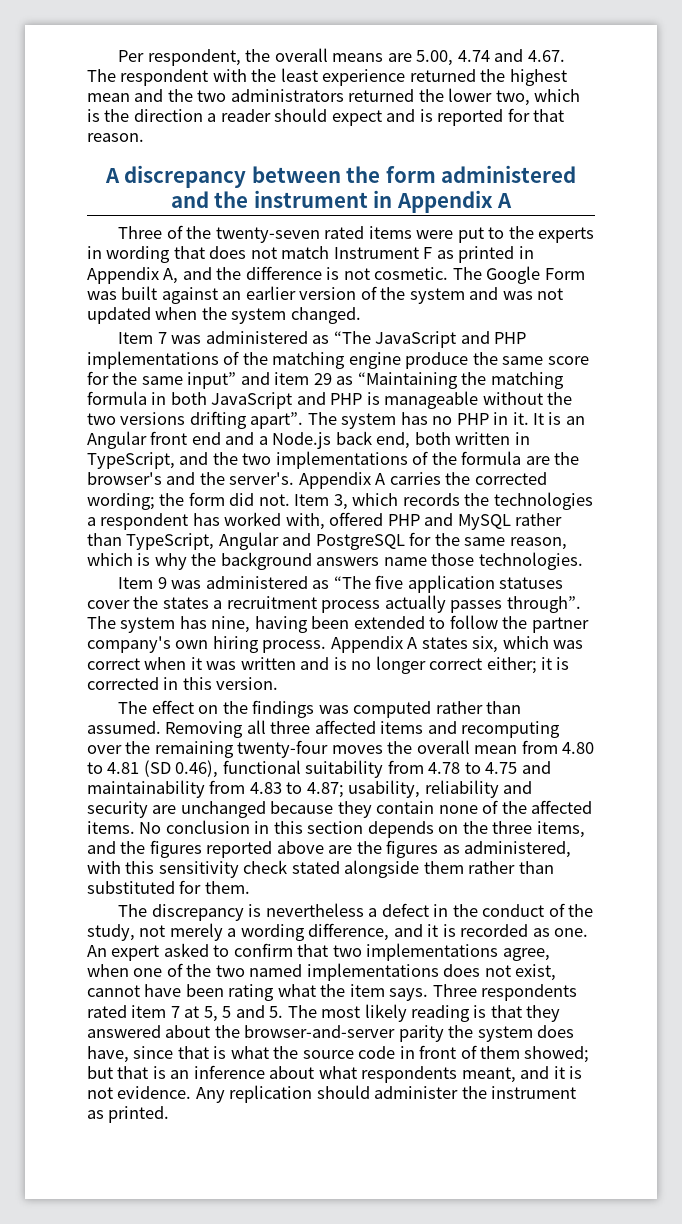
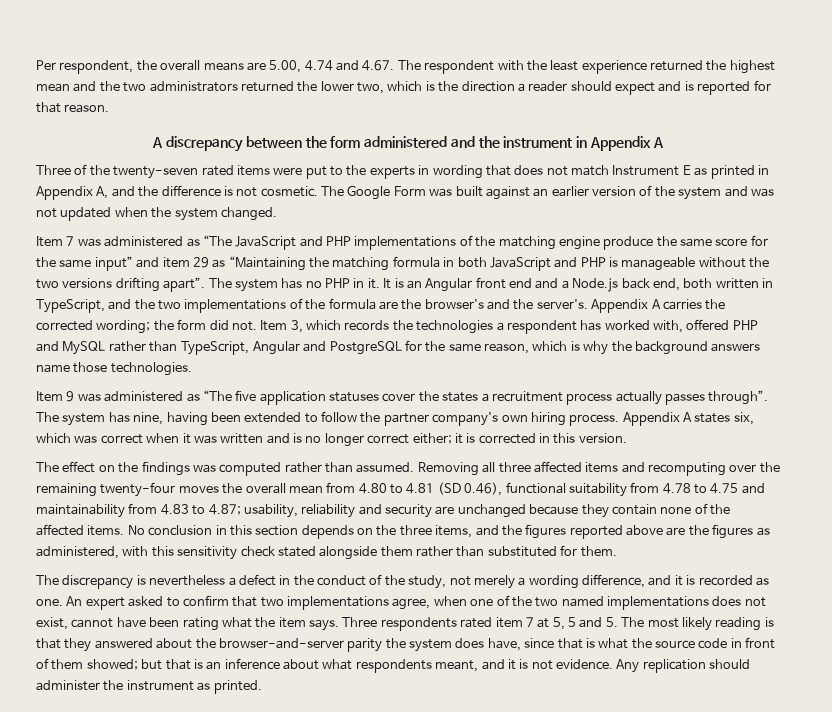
- Three of the twenty-seven rated items were put to the experts in wording that does not match Instrument F as printed in Appendix A, and the difference is not cosmetic.
+ Three of the twenty-seven rated items were put to the experts in wording that does not match Instrument E as printed in Appendix A, and the difference is not cosmetic.

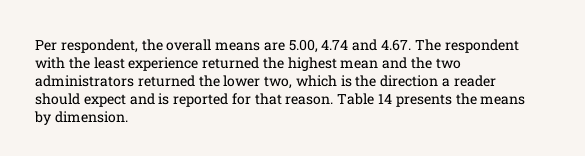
- Per respondent, the overall means are 5.00, 4.74 and 4.67. The respondent with the least experience returned the highest mean and the two administrators returned the lower two, which is the direction a reader should expect and is reported for that reason.
- A discrepancy between the form administered and the instrument in Appendix A
- Three of the twenty-seven rated items were put to the experts in wording that does not match Instrument E as printed in Appendix A, and the difference is not cosmetic. The Google Form was built against an earlier version of the system and was not updated when the system changed.
- Item 7 was administered as “The JavaScript and PHP implementations of the matching engine produce the same score for the same input” and item 29 as “Maintaining the matching formula in both JavaScript and PHP is manageable without the two versions drifting apart”. The system has no PHP in it. It is an Angular front end and a Node.js back end, both written in TypeScript, and the two implementations of the formula are the browser's and the server's. Appendix A carries the corrected wording; the form did not. Item 3, which records the technologies a respondent has worked with, offered PHP and MySQL rather than TypeScript, Angular and PostgreSQL for the same reason, which is why the background answers name those technologies.
- Item 9 was administered as “The five application statuses cover the states a recruitment process actually passes through”. The system has nine, having been extended to follow the partner company's own hiring process. Appendix A states six, which was correct when it was written and is no longer correct either; it is corrected in this version.
- The effect on the findings was computed rather than assumed. Removing all three affected items and recomputing over the remaining twenty-four moves the overall mean from 4.80 to 4.81 (SD 0.46), functional suitability from 4.78 to 4.75 and maintainability from 4.83 to 4.87; usability, reliability and security are unchanged because they contain none of the affected items. No conclusion in this section depends on the three items, and the figures reported above are the figures as administered, with this sensitivity check stated alongside them rather than substituted for them.
- The discrepancy is nevertheless a defect in the conduct of the study, not merely a wording difference, and it is recorded as one. An expert asked to confirm that two implementations agree, when one of the two named implementations does not exist, cannot have been rating what the item says. Three respondents rated item 7 at 5, 5 and 5. The most likely reading is that they answered about the browser-and-server parity the system does have, since that is what the source code in front of them showed; but that is an inference about what respondents meant, and it is not evidence. Any replication should administer the instrument as printed.
+ Per respondent, the overall means are 5.00, 4.74 and 4.67. The respondent with the least experience returned the highest mean and the two administrators returned the lower two, which is the direction a reader should expect and is reported for that reason. Table 14 presents the means by dimension.

